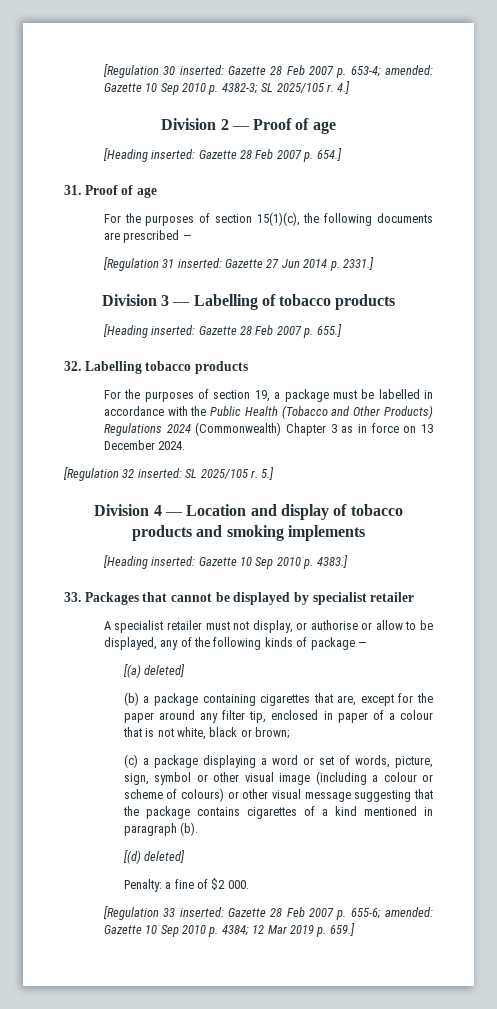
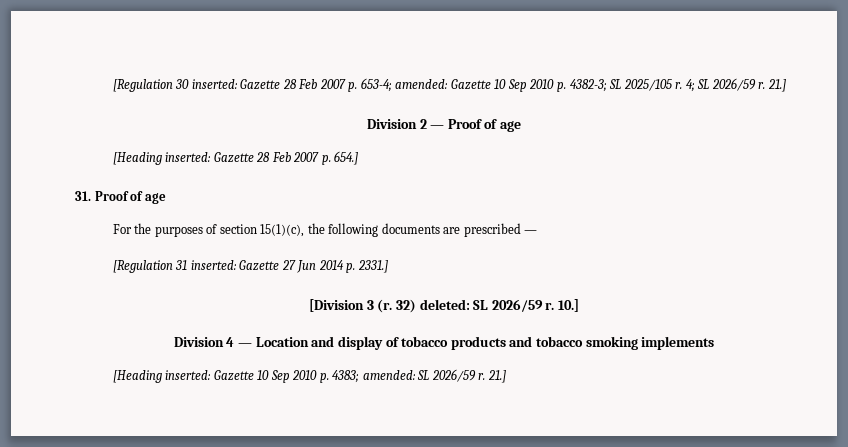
- 4.]
+ 4; SL 2026/59 r. 21.]
- Division 3 — Labelling of tobacco products
- [Heading inserted: Gazette 28 Feb 2007 p. 655.]
- 32. Labelling tobacco products
- For the purposes of section 19, a package must be labelled in accordance with the Public Health (Tobacco and Other Products) Regulations 2024 (Commonwealth) Chapter 3 as in force on 13 December 2024.
- [Regulation 32 inserted: SL 2025/105 r. 5.]
+ [Division 3 (r. 32) deleted: SL 2026/59 r. 10.]
- Division 4 — Location and display of tobacco products and smoking implements
+ Division 4 — Location and display of tobacco products and tobacco smoking implements
- [Heading inserted: Gazette 10 Sep 2010 p. 4383.]
- 33. Packages that cannot be displayed by specialist retailer
- A specialist retailer must not display, or authorise or allow to be displayed, any of the following kinds of package —
- [(a) deleted]
- (b) a package containing cigarettes that are, except for the paper around any filter tip, enclosed in paper of a colour that is not white, black or brown;
- (c) a package displaying a word or set of words, picture, sign, symbol or other visual image (including a colour or scheme of colours) or other visual message suggesting that the package contains cigarettes of a kind mentioned in paragraph (b).
- [(d) deleted]
- Penalty: a fine of $2 000.
- [Regulation 33 inserted: Gazette 28 Feb 2007 p. 655-6; amended: Gazette 10 Sep 2010 p. 4384; 12 Mar 2019 p. 659.]
+ [Heading inserted: Gazette 10 Sep 2010 p. 4383; amended: SL 2026/59 r. 21.]

